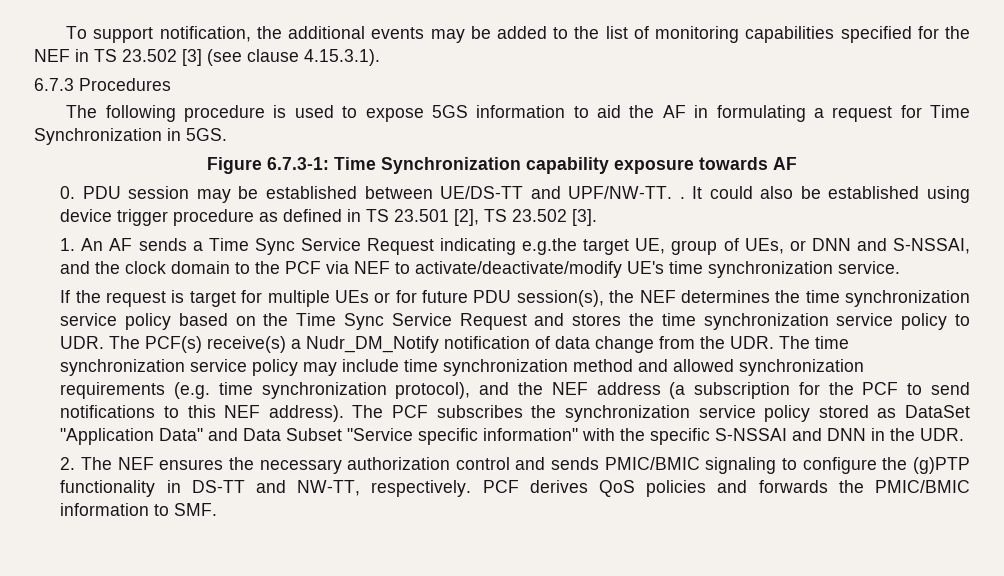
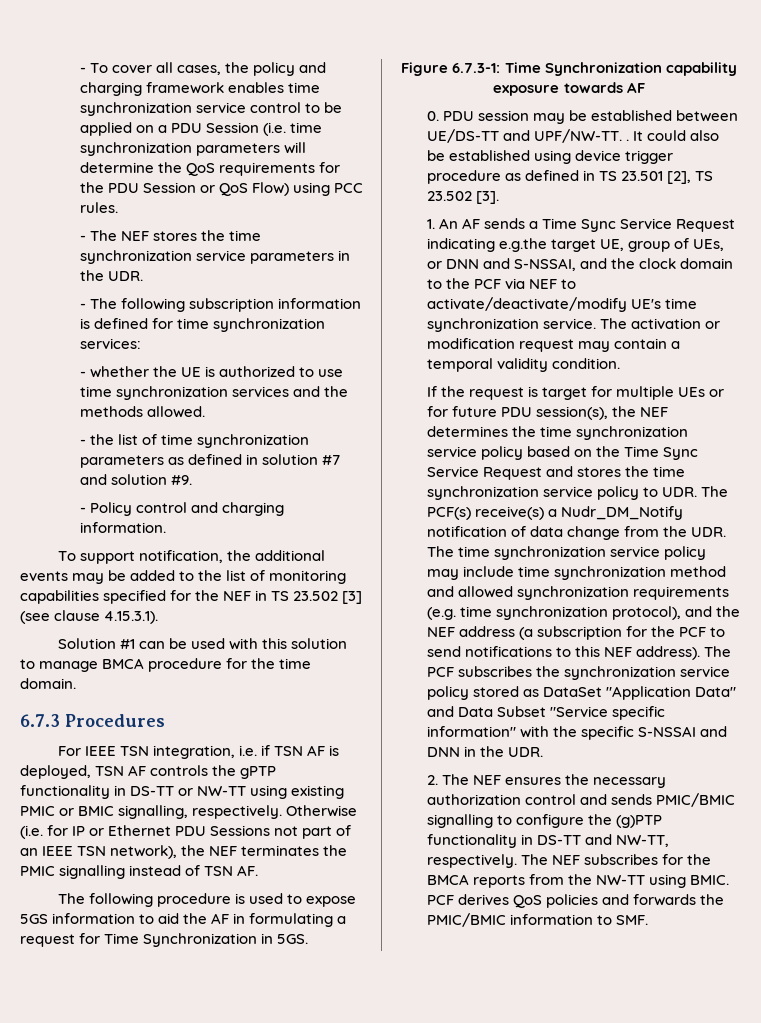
+ - To cover all cases, the policy and charging framework enables time synchronization service control to be applied on a PDU Session (i.e. time synchronization parameters will determine the QoS requirements for the PDU Session or QoS Flow) using PCC rules.
+ - The NEF stores the time synchronization service parameters in the UDR.
+ - The following subscription information is defined for time synchronization services:
+ - whether the UE is authorized to use time synchronization services and the methods allowed.
+ - the list of time synchronization parameters as defined in solution #7 and solution #9.
+ - Policy control and charging information.
+ Solution #1 can be used with this solution to manage BMCA procedure for the time domain.
  6.7.3 Procedures
+ For IEEE TSN integration, i.e. if TSN AF is deployed, TSN AF controls the gPTP functionality in DS-TT or NW-TT using existing PMIC or BMIC signalling, respectively. Otherwise (i.e. for IP or Ethernet PDU Sessions not part of an IEEE TSN network), the NEF terminates the PMIC signalling instead of TSN AF.
+ The activation or modification request may contain a temporal validity condition.
- 2. The NEF ensures the necessary authorization control and sends PMIC/BMIC signaling to configure the (g)PTP functionality in DS-TT and NW-TT, respectively.
+ 2. The NEF ensures the necessary authorization control and sends PMIC/BMIC signalling to configure the (g)PTP functionality in DS-TT and NW-TT, respectively.
+ The NEF subscribes for the BMCA reports from the NW-TT using BMIC.

